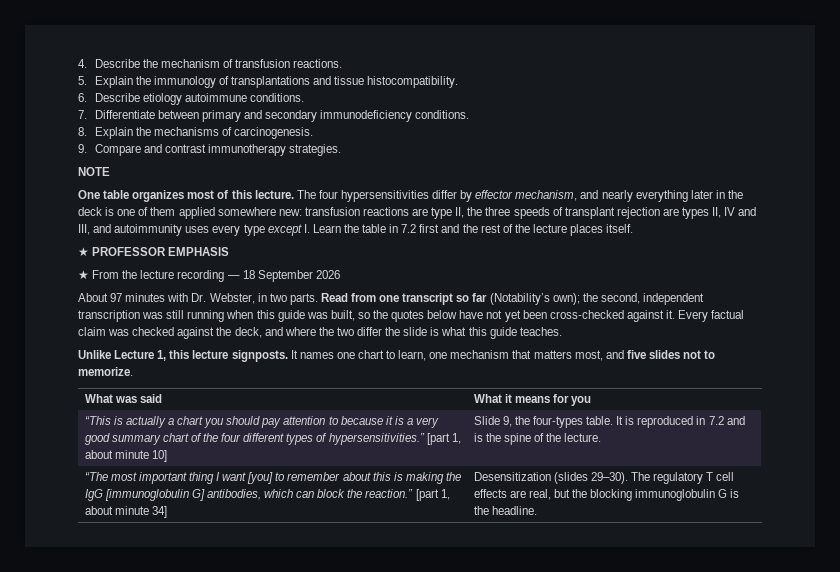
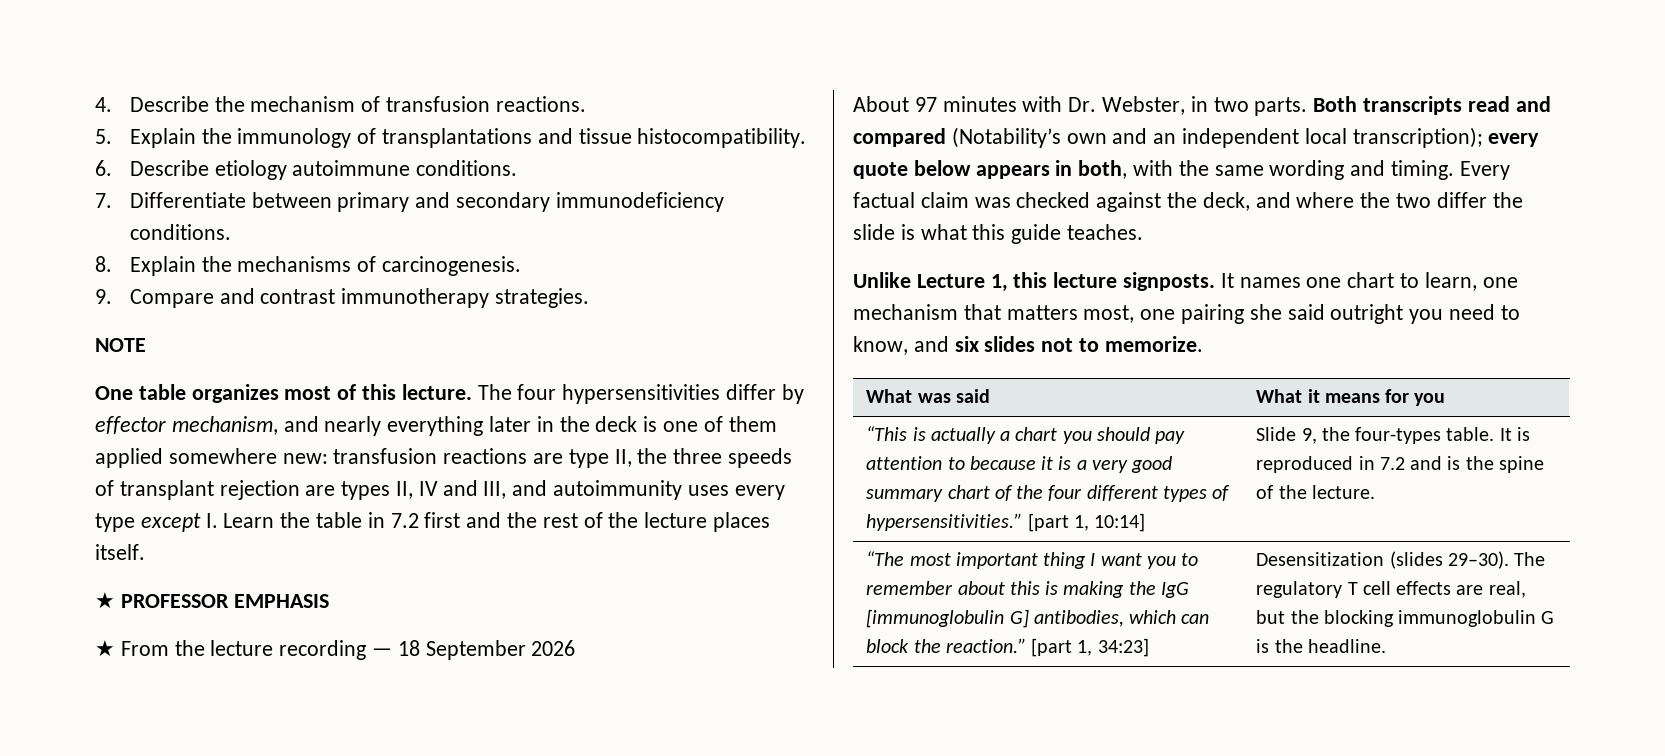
- Read from one transcript so far (Notability’s own); the second, independent transcription was still running when this guide was built, so the quotes below have not yet been cross-checked against it.
+ Both transcripts read and compared (Notability’s own and an independent local transcription); every quote below appears in both, with the same wording and timing.
- It names one chart to learn, one mechanism that matters most, and five slides not to memorize.
+ It names one chart to learn, one mechanism that matters most, one pairing she said outright you need to know, and six slides not to memorize.
- [part 1, about minute 10]
+ [part 1, 10:14]
- “The most important thing I want [you] to remember about this is making the IgG [immunoglobulin G] antibodies, which can block the reaction.”
+ “The most important thing I want you to remember about this is making the IgG [immunoglobulin G] antibodies, which can block the reaction.”
- [part 1, about minute 34]
+ [part 1, 34:23]

